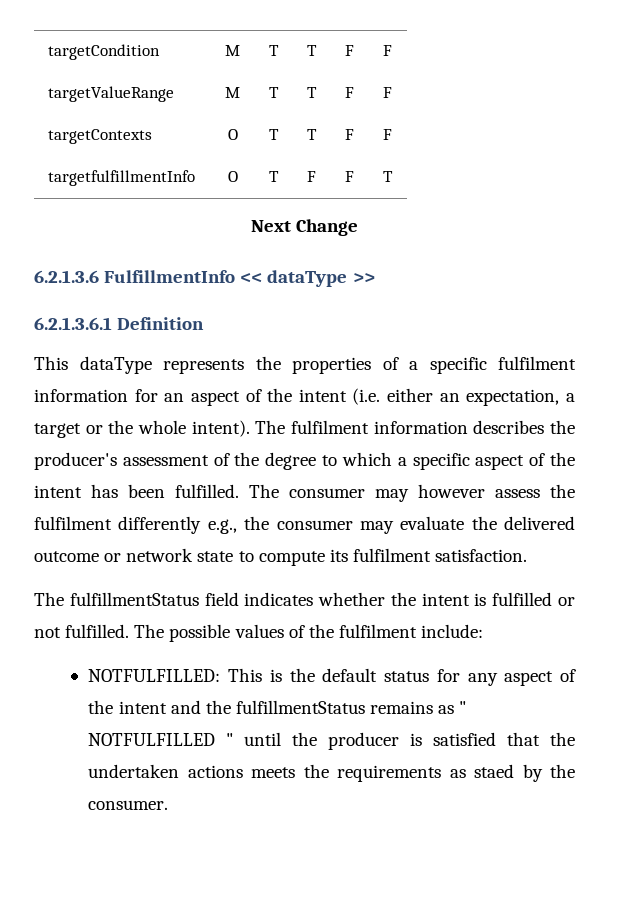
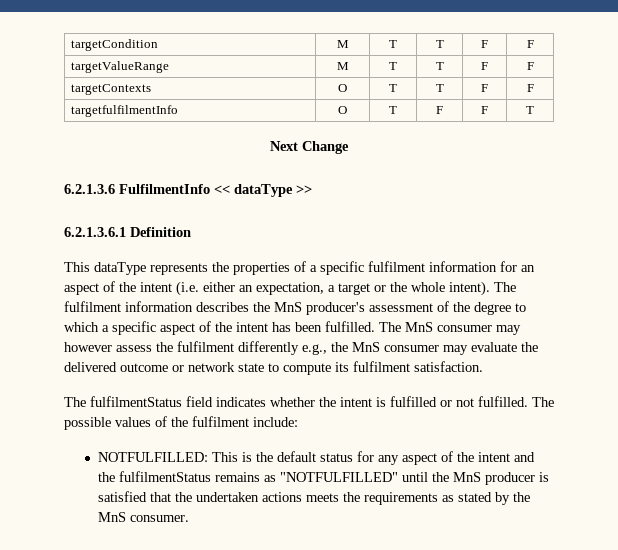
- targetfulfillmentInfo | O | T | F | F | T
+ targetfulfilmentInfo | O | T | F | F | T
- 6.2.1.3.6 FulfillmentInfo << dataType >>
+ 6.2.1.3.6 FulfilmentInfo << dataType >>
- The fulfilment information describes the producer's assessment of the degree to which a specific aspect of the intent has been fulfilled.
+ The fulfilment information describes the MnS producer's assessment of the degree to which a specific aspect of the intent has been fulfilled.
- The consumer may however assess the fulfilment differently e.g., the consumer may evaluate the delivered outcome or network state to compute its fulfilment satisfaction.
+ The MnS consumer may however assess the fulfilment differently e.g., the MnS consumer may evaluate the delivered outcome or network state to compute its fulfilment satisfaction.
- The fulfillmentStatus field indicates whether the intent is fulfilled or not fulfilled.
+ The fulfilmentStatus field indicates whether the intent is fulfilled or not fulfilled.
- NOTFULFILLED: This is the default status for any aspect of the intent and the fulfillmentStatus remains as " NOTFULFILLED " until the producer is satisfied that the undertaken actions meets the requirements as staed by the consumer.
+ NOTFULFILLED: This is the default status for any aspect of the intent and the fulfilmentStatus remains as "NOTFULFILLED" until the MnS producer is satisfied that the undertaken actions meets the requirements as stated by the MnS consumer.

